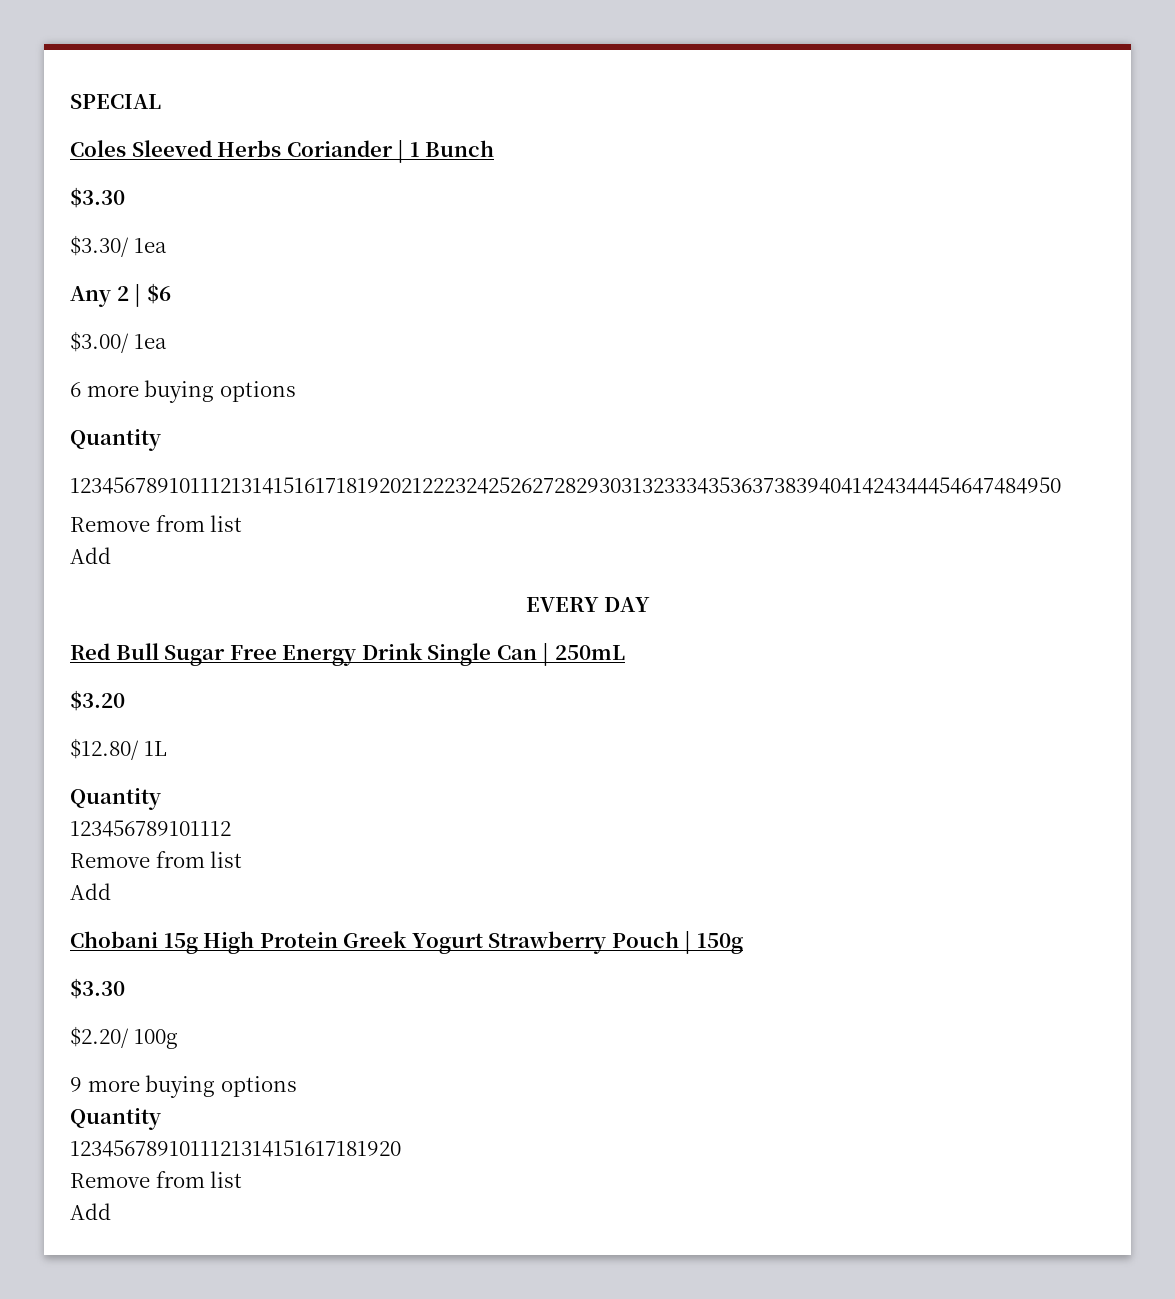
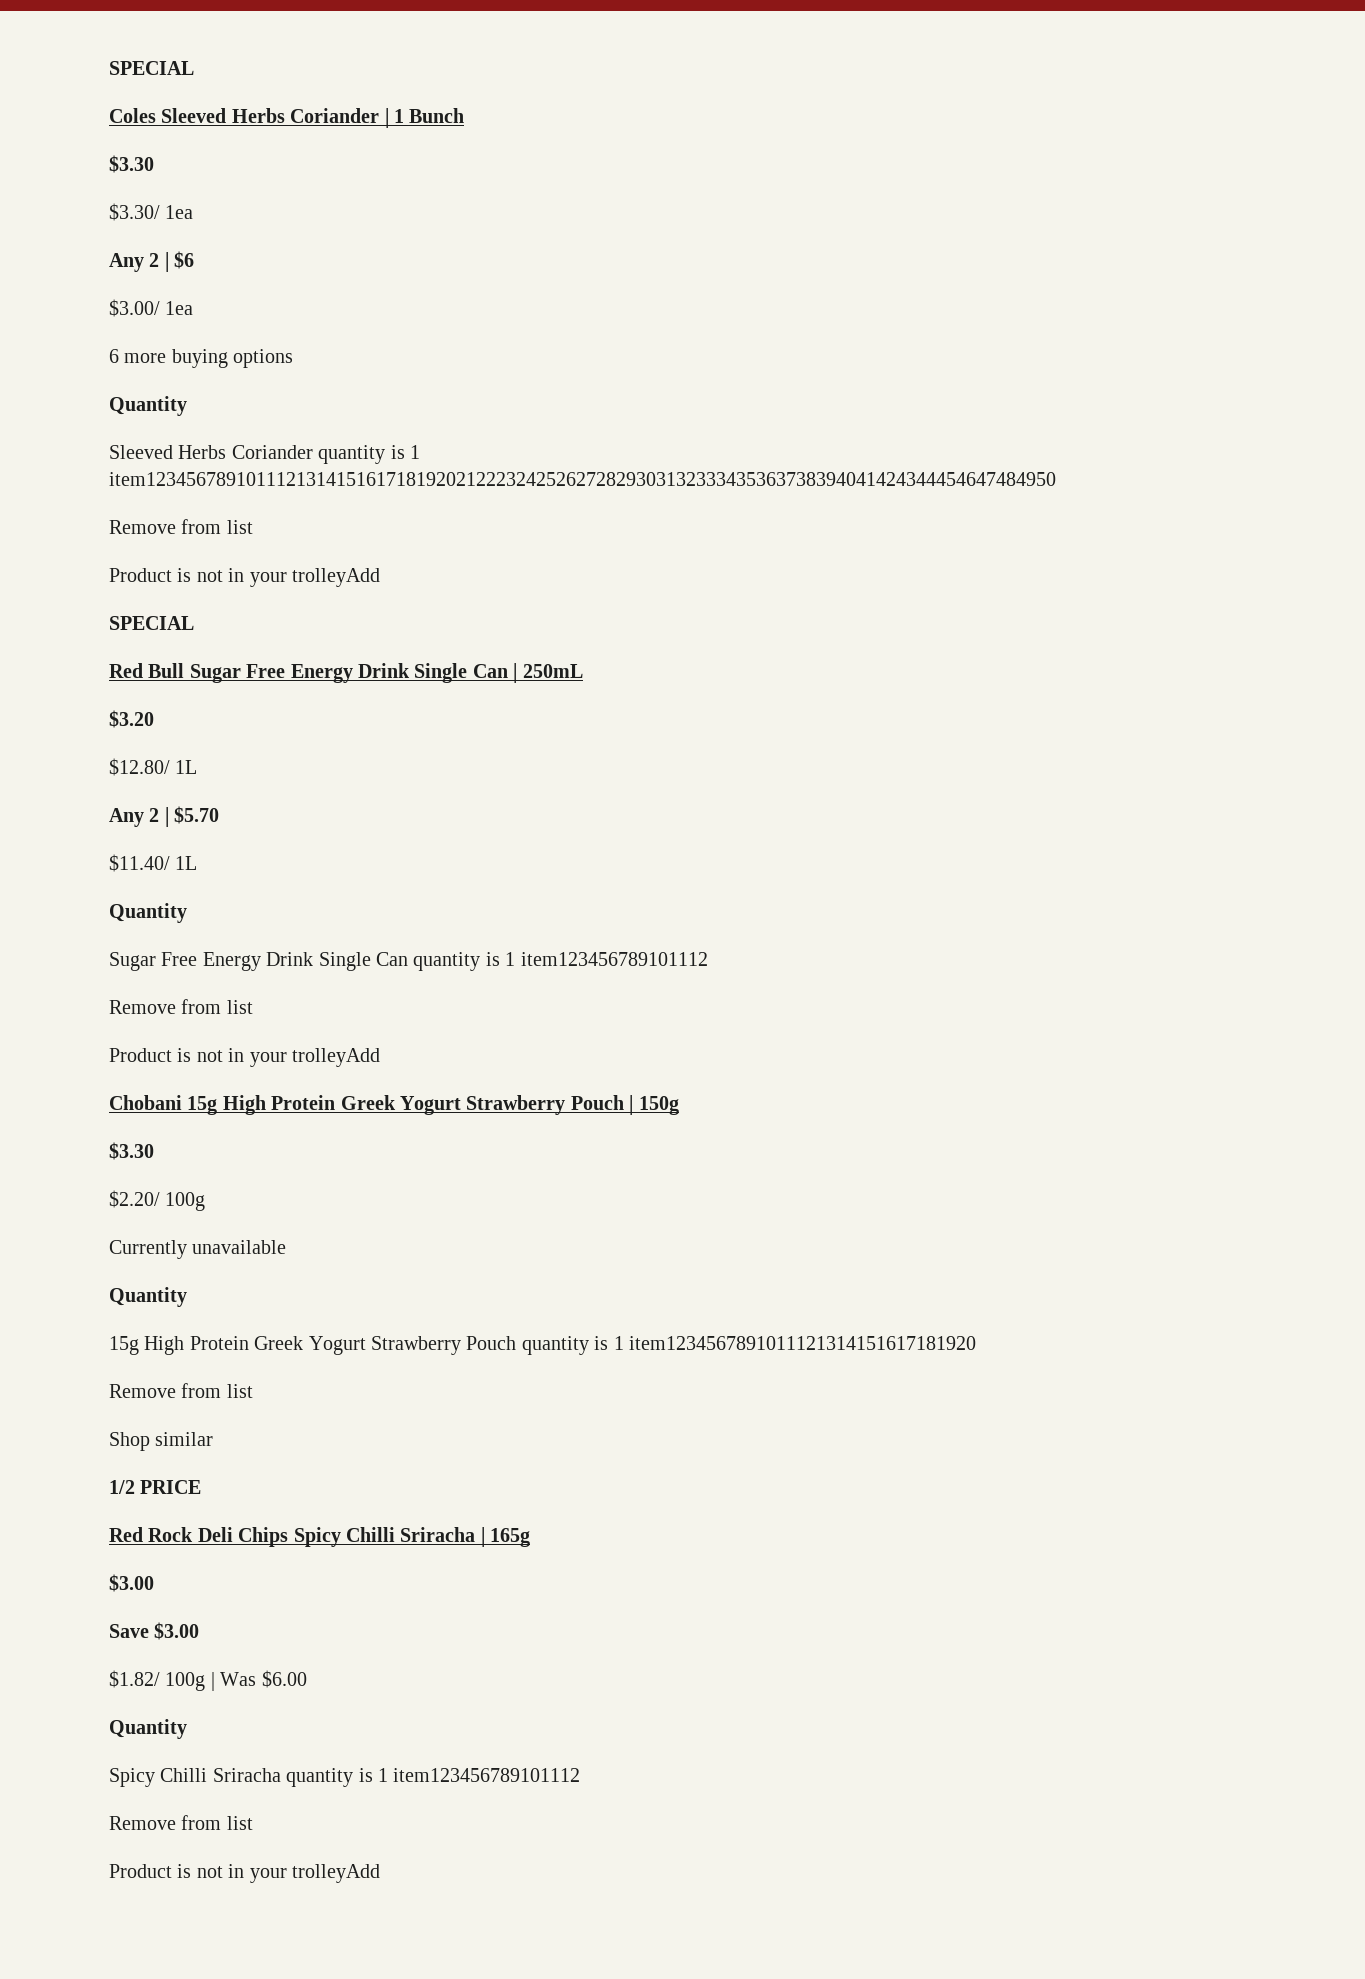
- 1234567891011121314151617181920212223242526272829303132333435363738394041424344454647484950
+ Sleeved Herbs Coriander quantity is 1 item1234567891011121314151617181920212223242526272829303132333435363738394041424344454647484950
  Remove from list
- Add
- EVERY DAY
+ Product is not in your trolleyAdd
+ SPECIAL
  $12.80/ 1L
+ Any 2 | $5.70
+ $11.40/ 1L
  Quantity
- 123456789101112
+ Sugar Free Energy Drink Single Can quantity is 1 item123456789101112
  Remove from list
- Add
+ Product is not in your trolleyAdd
- 9 more buying options
+ Currently unavailable
  Quantity
- 1234567891011121314151617181920
+ 15g High Protein Greek Yogurt Strawberry Pouch quantity is 1 item1234567891011121314151617181920
  Remove from list
- Add
+ Shop similar
+ 1/2 PRICE
+ Red Rock Deli Chips Spicy Chilli Sriracha | 165g
+ $3.00
+ Save $3.00
+ $1.82/ 100g | Was $6.00
+ Quantity
+ Spicy Chilli Sriracha quantity is 1 item123456789101112
+ Remove from list
+ Product is not in your trolleyAdd

